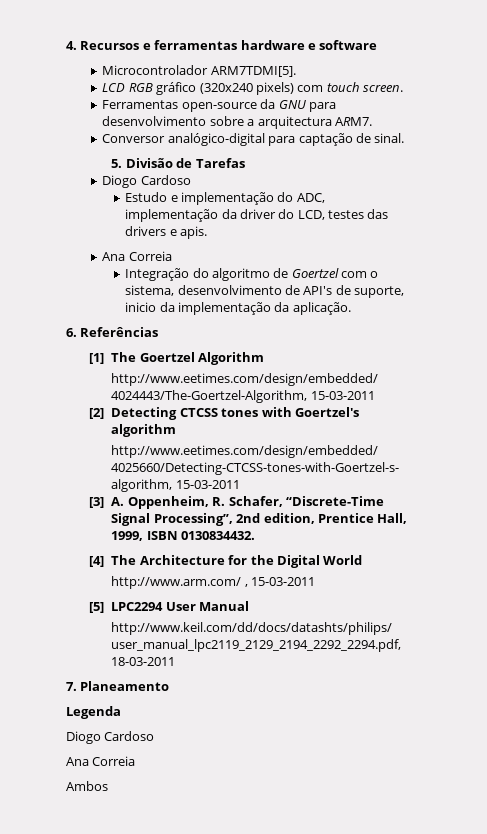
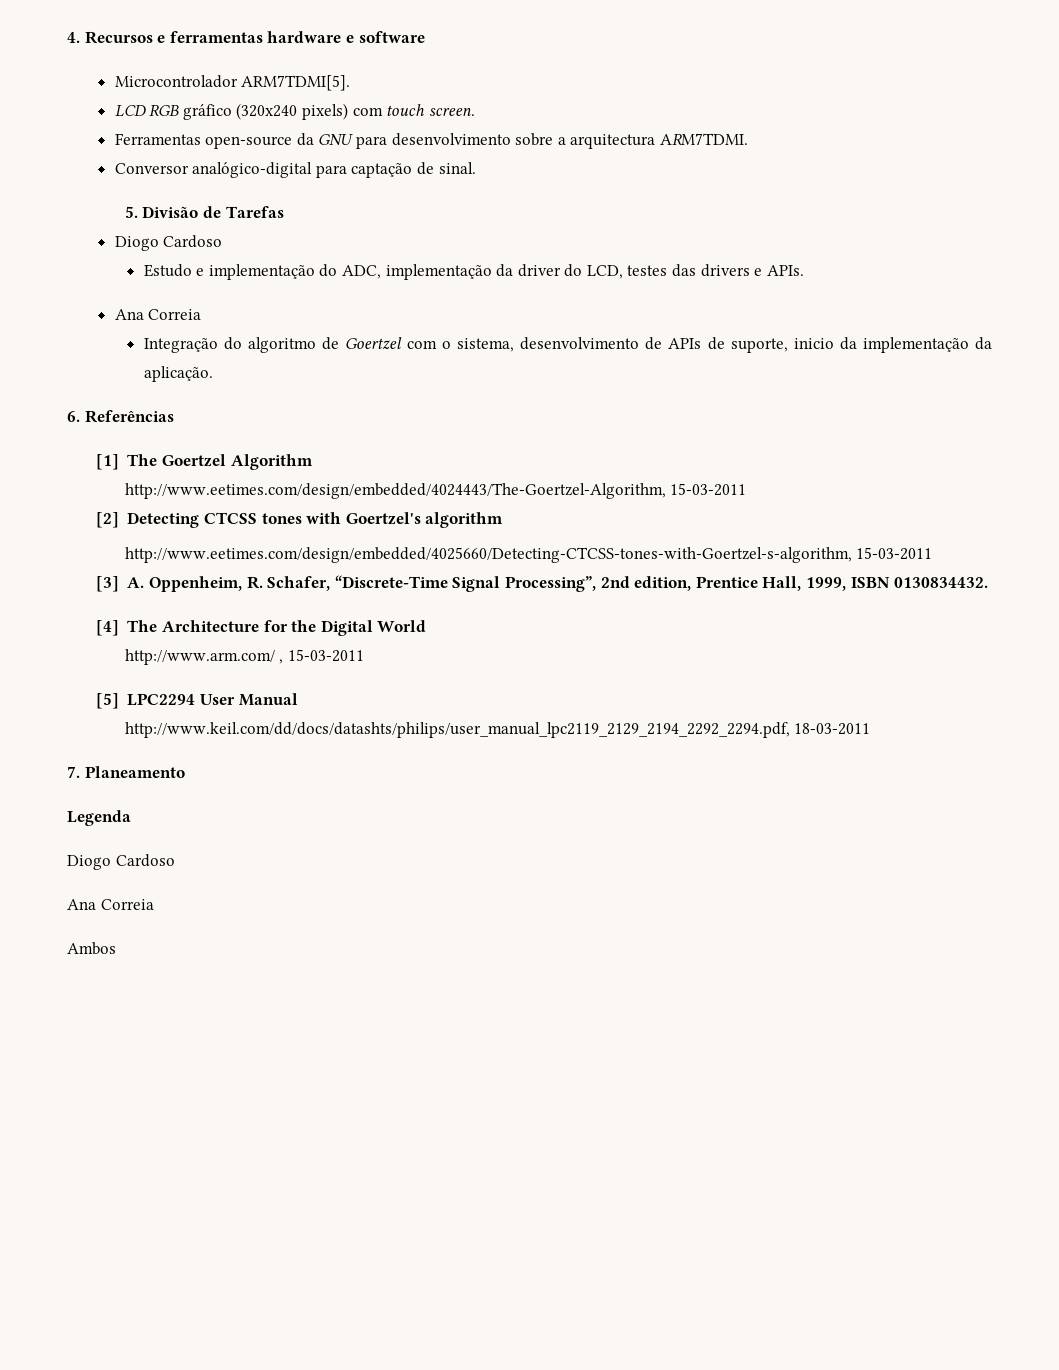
- Ferramentas open-source da GNU para desenvolvimento sobre a arquitectura ARM7.
+ Ferramentas open-source da GNU para desenvolvimento sobre a arquitectura ARM7TDMI.
- Estudo e implementação do ADC, implementação da driver do LCD, testes das drivers e apis.
+ Estudo e implementação do ADC, implementação da driver do LCD, testes das drivers e APIs.
- Integração do algoritmo de Goertzel com o sistema, desenvolvimento de API's de suporte, inicio da implementação da aplicação.
+ Integração do algoritmo de Goertzel com o sistema, desenvolvimento de APIs de suporte, inicio da implementação da aplicação.

